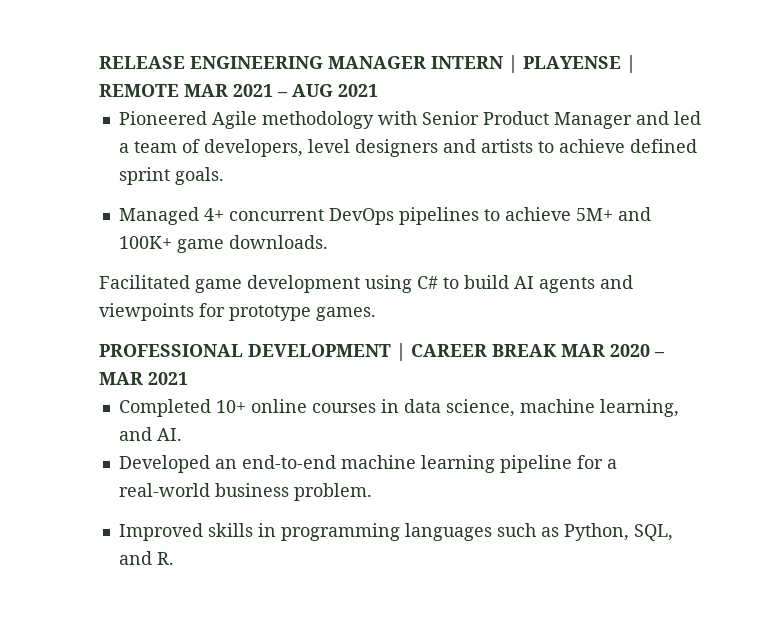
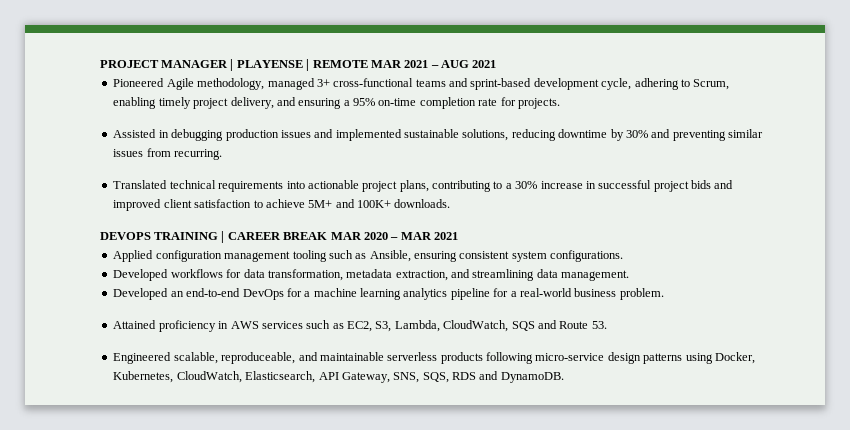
- RELEASE ENGINEERING MANAGER INTERN | PLAYENSE | REMOTE MAR 2021 – AUG 2021
+ PROJECT MANAGER | PLAYENSE | REMOTE MAR 2021 – AUG 2021
- Pioneered Agile methodology with Senior Product Manager and led a team of developers, level designers and artists to achieve defined sprint goals.
- Managed 4+ concurrent DevOps pipelines to achieve 5M+ and 100K+ game downloads.
+ Pioneered Agile methodology, managed 3+ cross-functional teams and sprint-based development cycle, adhering to Scrum, enabling timely project delivery, and ensuring a 95% on-time completion rate for projects.
+ Assisted in debugging production issues and implemented sustainable solutions, reducing downtime by 30% and preventing similar issues from recurring.
+ Translated technical requirements into actionable project plans, contributing to a 30% increase in successful project bids and improved client satisfaction to achieve 5M+ and 100K+ downloads.
- Facilitated game development using C# to build AI agents and viewpoints for prototype games.
- PROFESSIONAL DEVELOPMENT | CAREER BREAK MAR 2020 – MAR 2021
+ DEVOPS TRAINING | CAREER BREAK MAR 2020 – MAR 2021
- Completed 10+ online courses in data science, machine learning, and AI.
+ Applied configuration management tooling such as Ansible, ensuring consistent system configurations.
+ Developed workflows for data transformation, metadata extraction, and streamlining data management.
- Developed an end-to-end machine learning pipeline for a real-world business problem.
+ Developed an end-to-end DevOps for a machine learning analytics pipeline for a real-world business problem.
- Improved skills in programming languages such as Python, SQL, and R.
+ Attained proficiency in AWS services such as EC2, S3, Lambda, CloudWatch, SQS and Route 53.
+ Engineered scalable, reproduceable, and maintainable serverless products following micro-service design patterns using Docker, Kubernetes, CloudWatch, Elasticsearch, API Gateway, SNS, SQS, RDS and DynamoDB.

